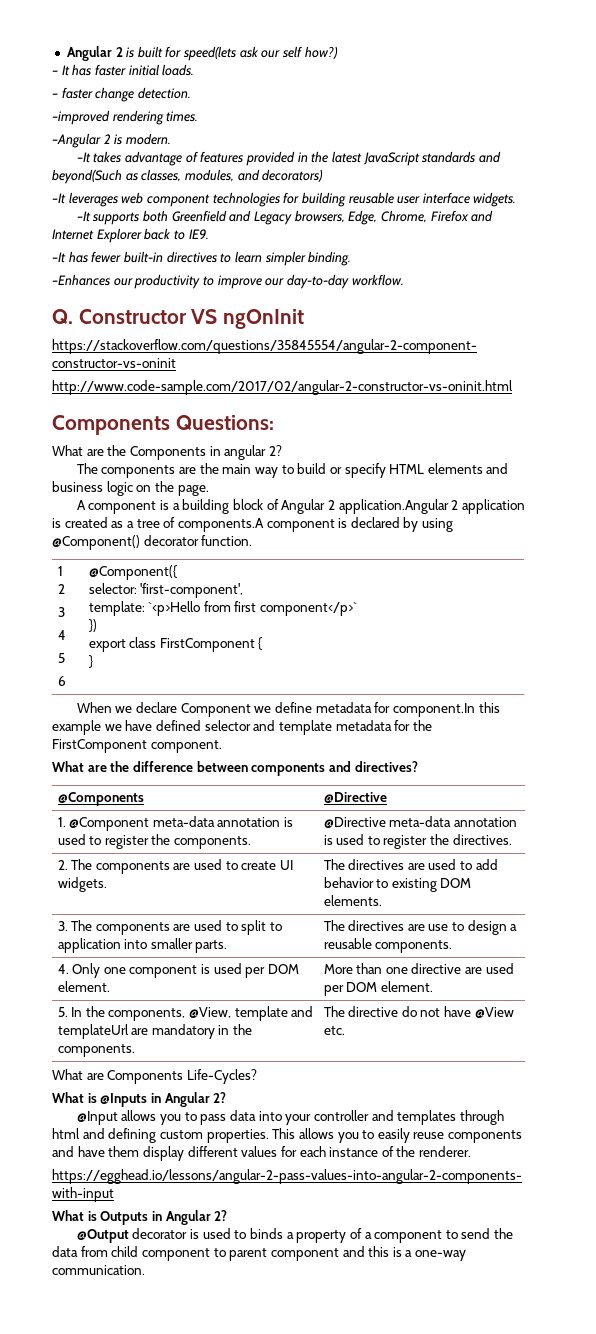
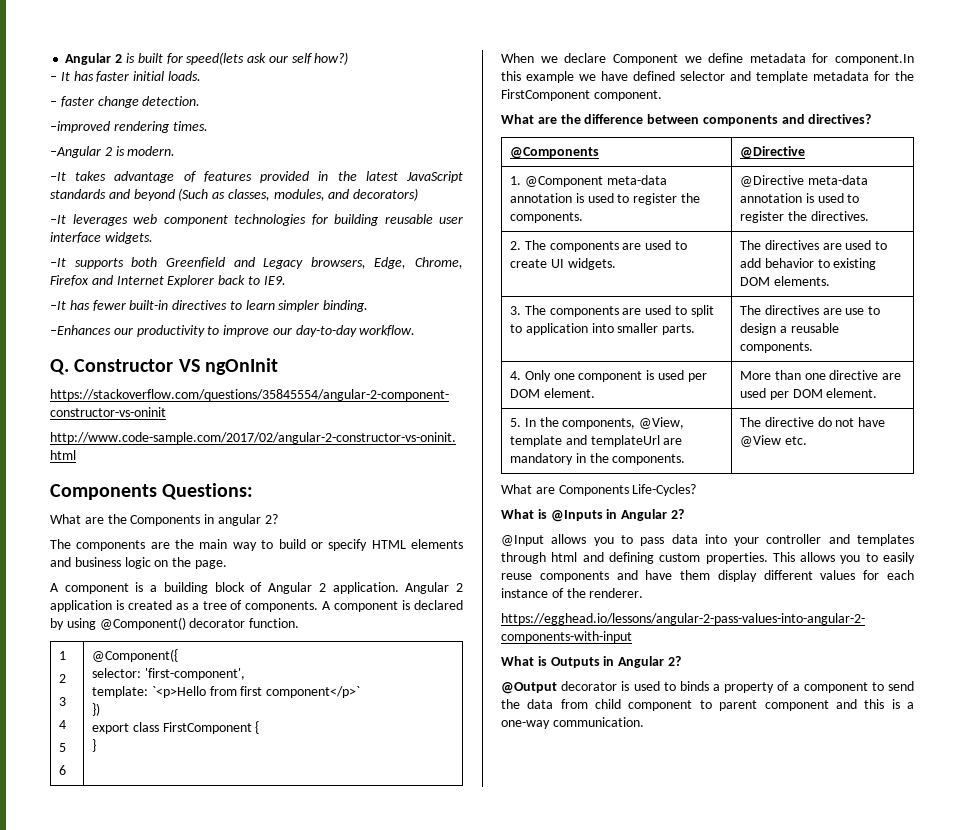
- –It takes advantage of features provided in the latest JavaScript standards and beyond(Such as classes, modules, and decorators)
+ –It takes advantage of features provided in the latest JavaScript standards and beyond (Such as classes, modules, and decorators)
- A component is a building block of Angular 2 application.Angular 2 application is created as a tree of components.A component is declared by using @Component() decorator function.
+ A component is a building block of Angular 2 application. Angular 2 application is created as a tree of components. A component is declared by using @Component() decorator function.

